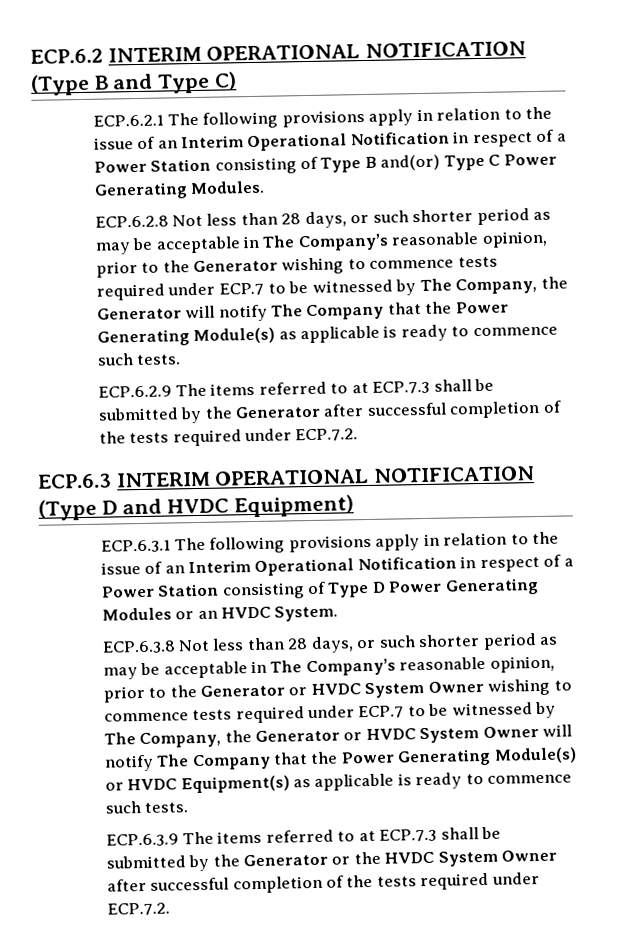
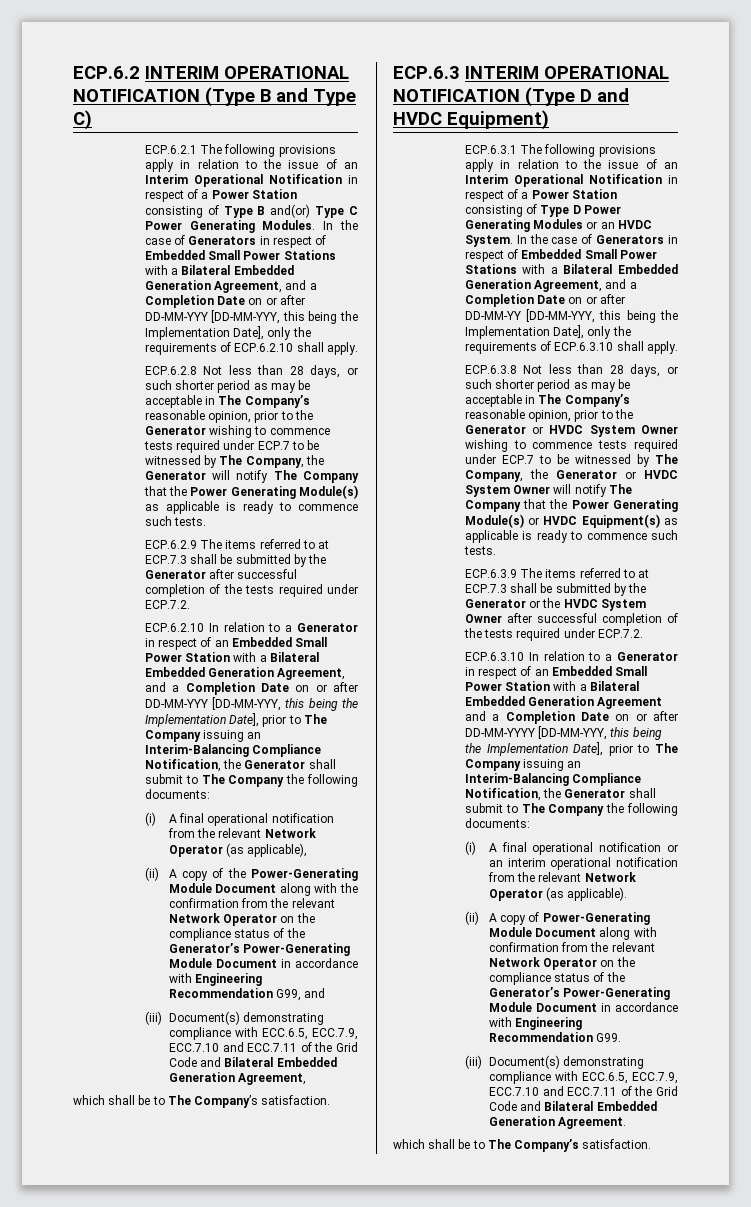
+ In the case of Generators in respect of Embedded Small Power Stations with a Bilateral Embedded Generation Agreement, and a Completion Date on or after DD-MM-YYY [DD-MM-YYY, this being the Implementation Date], only the requirements of ECP.6.2.10 shall apply.
+ ECP.6.2.10 In relation to a Generator in respect of an Embedded Small Power Station with a Bilateral Embedded Generation Agreement, and a Completion Date on or after DD-MM-YYY [DD-MM-YYY, this being the Implementation Date], prior to The Company issuing an Interim-Balancing Compliance Notification, the Generator shall submit to The Company the following documents:
+ (i) A final operational notification from the relevant Network Operator (as applicable),
+ (ii) A copy of the Power-Generating Module Document along with the confirmation from the relevant Network Operator on the compliance status of the Generator’s Power-Generating Module Document in accordance with Engineering Recommendation G99, and
+ (iii) Document(s) demonstrating compliance with ECC.6.5, ECC.7.9, ECC.7.10 and ECC.7.11 of the Grid Code and Bilateral Embedded Generation Agreement,
+ which shall be to The Company’s satisfaction.
+ In the case of Generators in respect of Embedded Small Power Stations with a Bilateral Embedded Generation Agreement, and a Completion Date on or after DD-MM-YY [DD-MM-YYY, this being the Implementation Date], only the requirements of ECP.6.3.10 shall apply.
+ ECP.6.3.10 In relation to a Generator in respect of an Embedded Small Power Station with a Bilateral Embedded Generation Agreement and a Completion Date on or after DD-MM-YYYY [DD-MM-YYY, this being the Implementation Date], prior to The Company issuing an Interim-Balancing Compliance Notification, the Generator shall submit to The Company the following documents:
+ (i) A final operational notification or an interim operational notification from the relevant Network Operator (as applicable).
+ (ii) A copy of Power-Generating Module Document along with confirmation from the relevant Network Operator on the compliance status of the Generator’s Power-Generating Module Document in accordance with Engineering Recommendation G99.
+ (iii) Document(s) demonstrating compliance with ECC.6.5, ECC.7.9, ECC.7.10 and ECC.7.11 of the Grid Code and Bilateral Embedded Generation Agreement.
+ which shall be to The Company’s satisfaction.

